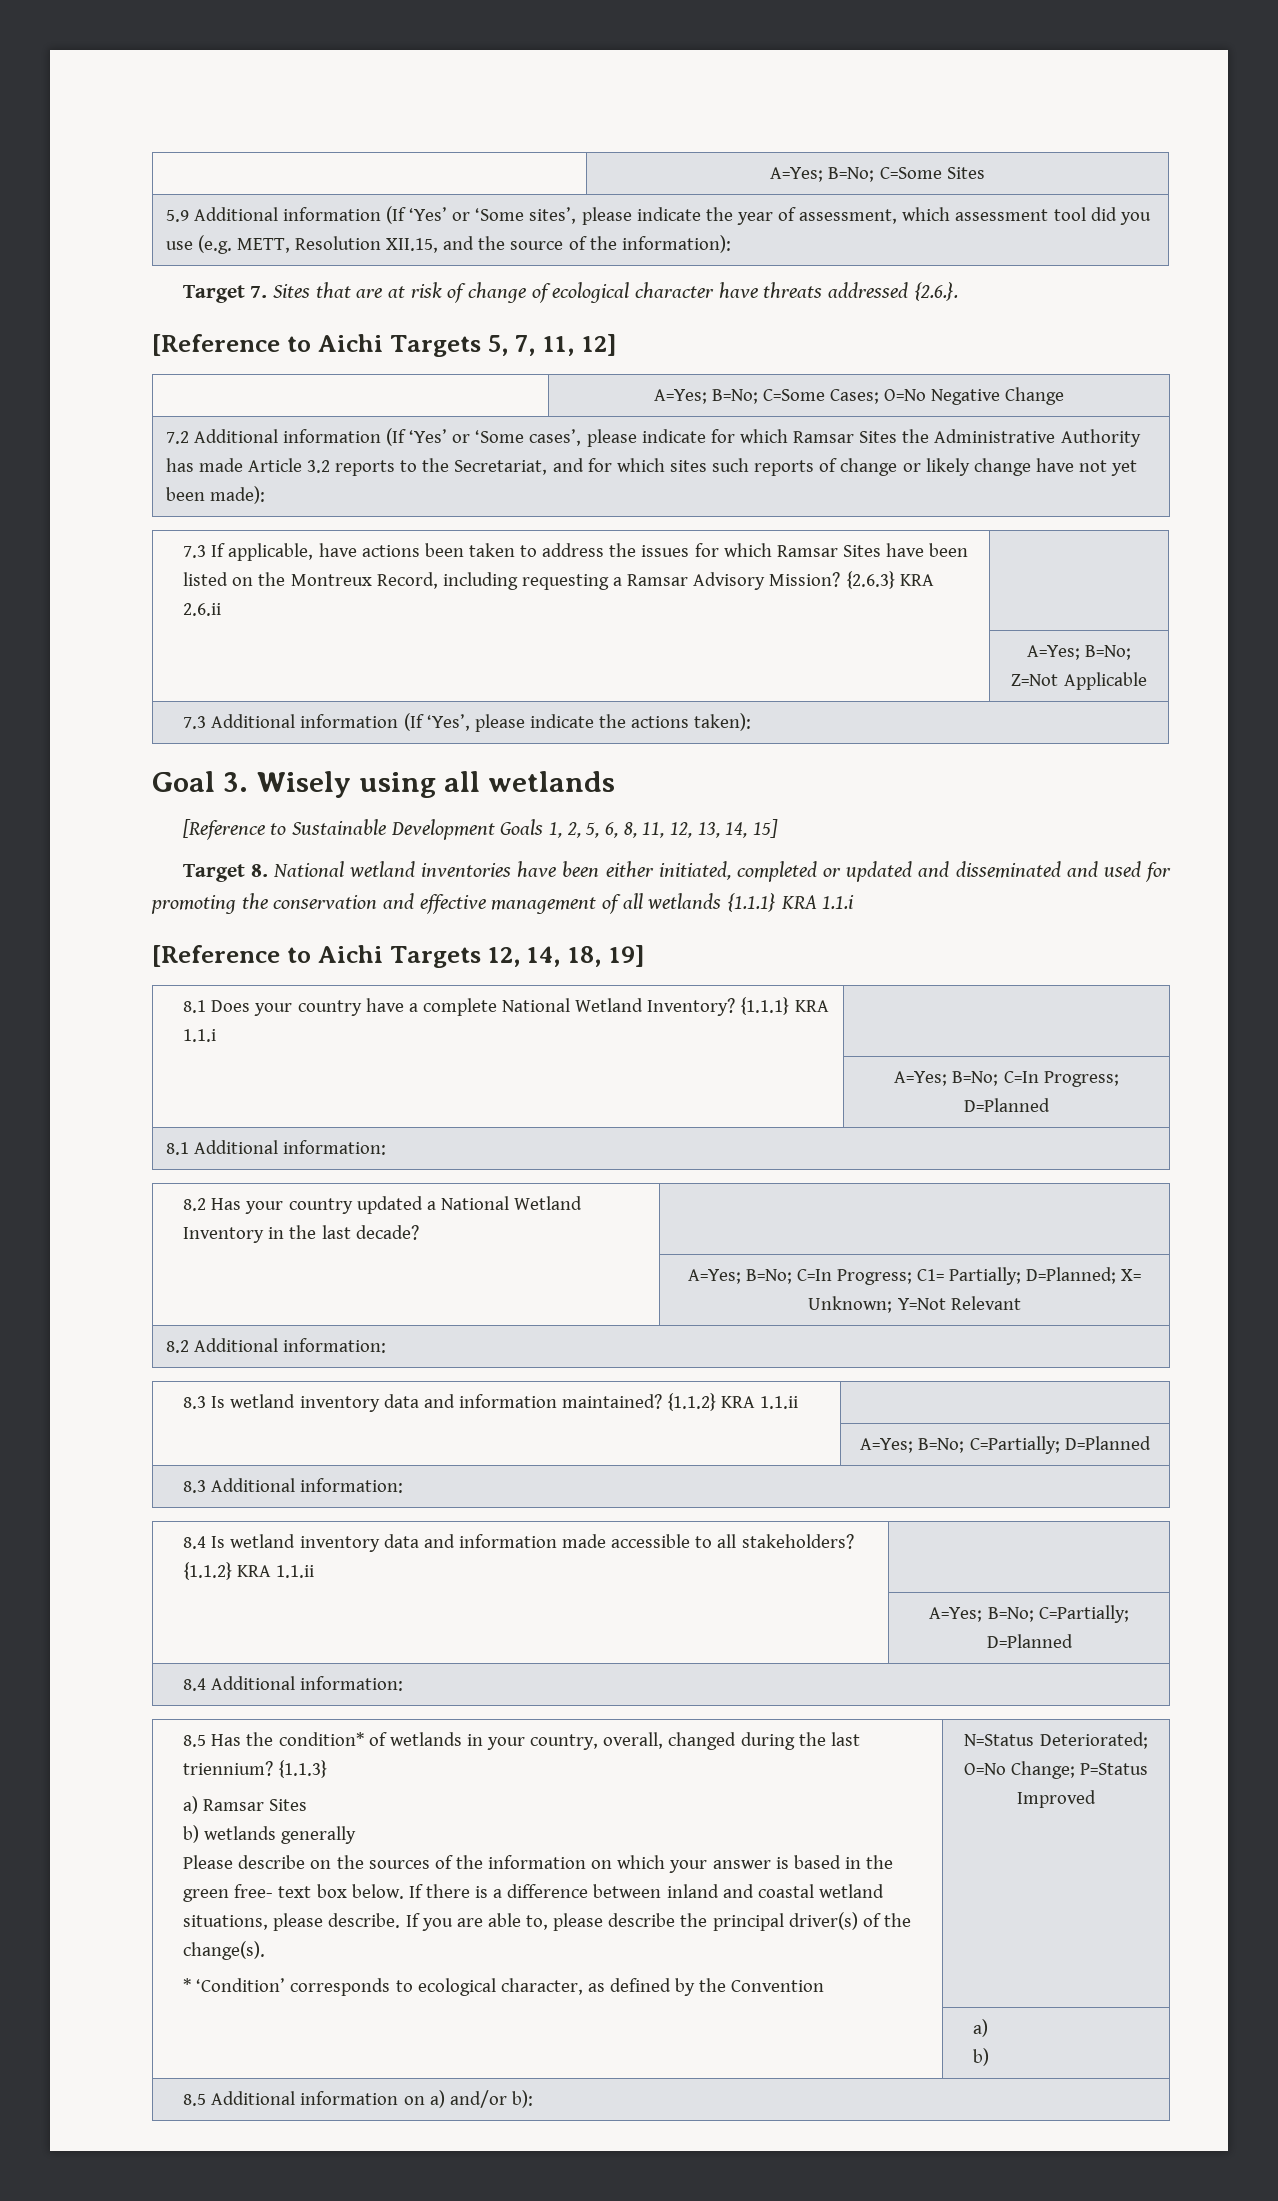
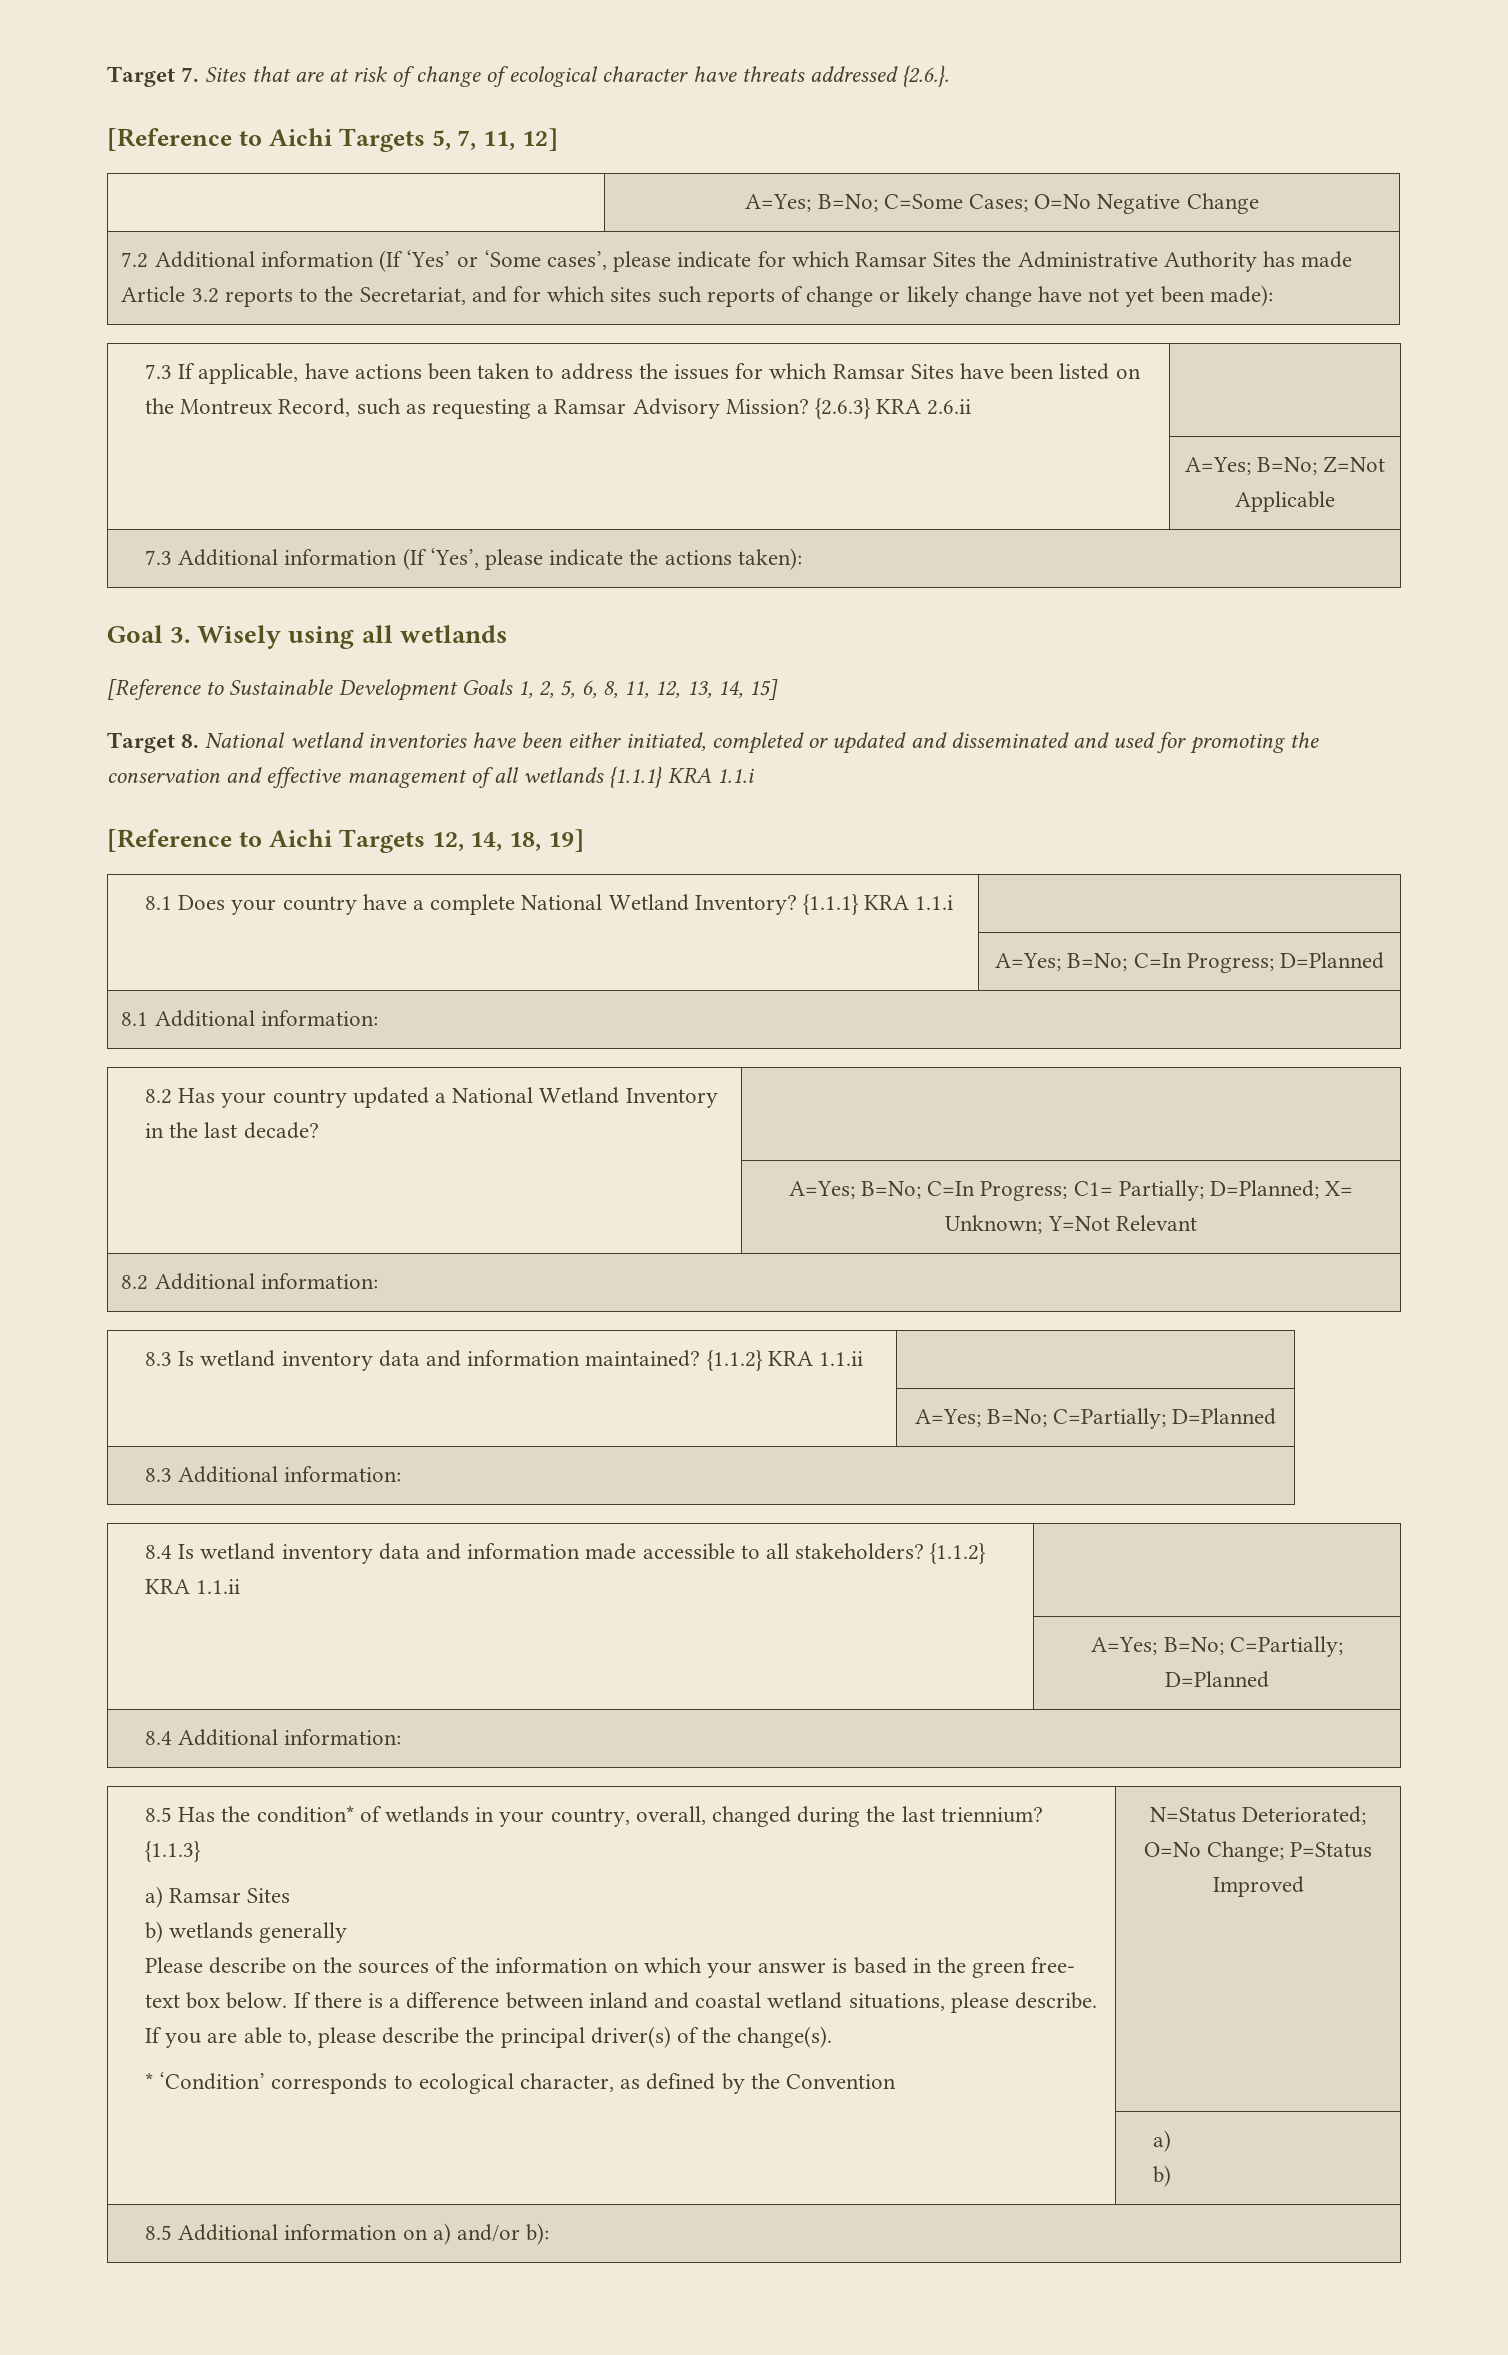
- | A=Yes; B=No; C=Some Sites
- 5.9 Additional information (If ‘Yes’ or ‘Some sites’, please indicate the year of assessment, which assessment tool did you use (e.g. METT, Resolution XII.15, and the source of the information):
- 7.3 If applicable, have actions been taken to address the issues for which Ramsar Sites have been listed on the Montreux Record, including requesting a Ramsar Advisory Mission? {2.6.3} KRA 2.6.ii |
+ 7.3 If applicable, have actions been taken to address the issues for which Ramsar Sites have been listed on the Montreux Record, such as requesting a Ramsar Advisory Mission? {2.6.3} KRA 2.6.ii |

